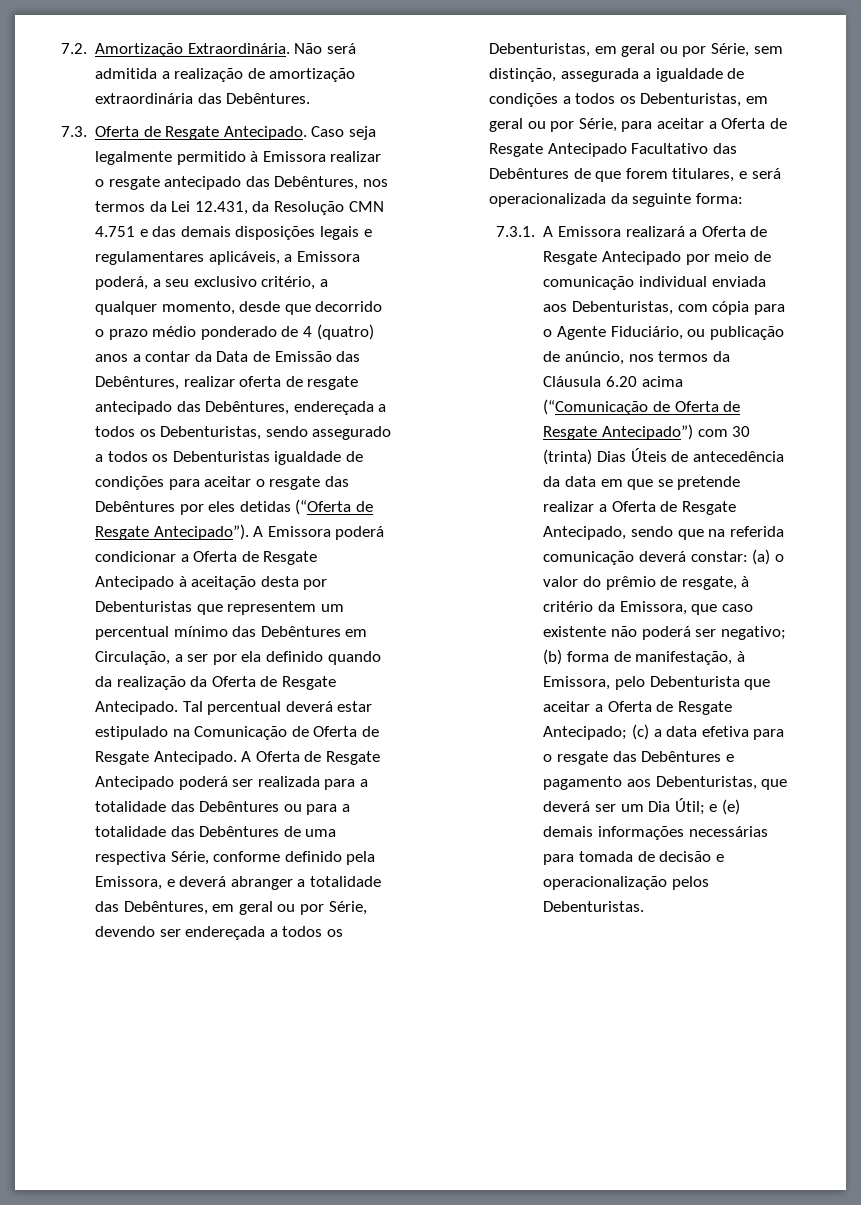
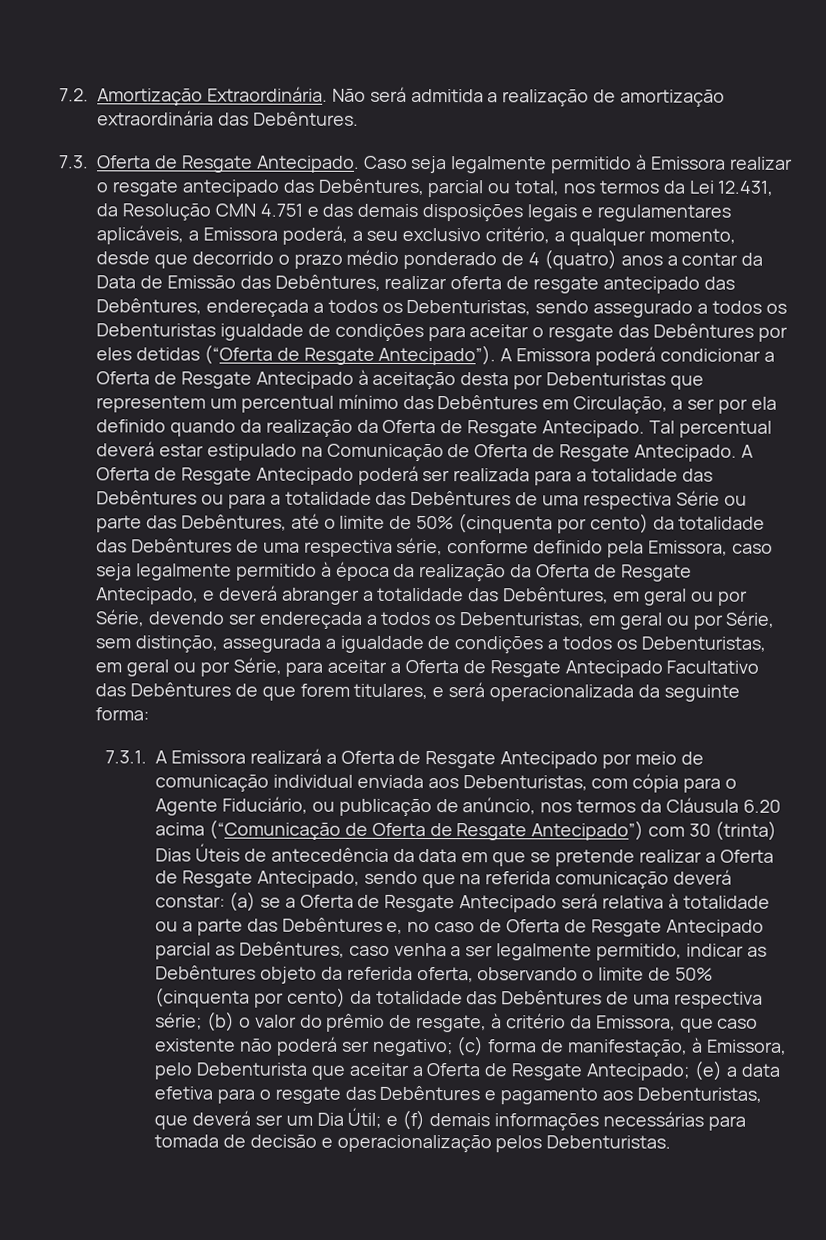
- Caso seja legalmente permitido à Emissora realizar o resgate antecipado das Debêntures, nos termos da Lei 12.431, da Resolução CMN 4.751 e das demais disposições legais e regulamentares aplicáveis, a Emissora poderá, a seu exclusivo critério, a qualquer momento, desde que decorrido o prazo médio ponderado de 4 (quatro) anos a contar da Data de Emissão das Debêntures, realizar oferta de resgate antecipado das Debêntures, endereçada a todos os Debenturistas, sendo assegurado a todos os Debenturistas igualdade de condições para aceitar o resgate das Debêntures por eles detidas (“Oferta de Resgate Antecipado”).
+ Caso seja legalmente permitido à Emissora realizar o resgate antecipado das Debêntures, parcial ou total, nos termos da Lei 12.431, da Resolução CMN 4.751 e das demais disposições legais e regulamentares aplicáveis, a Emissora poderá, a seu exclusivo critério, a qualquer momento, desde que decorrido o prazo médio ponderado de 4 (quatro) anos a contar da Data de Emissão das Debêntures, realizar oferta de resgate antecipado das Debêntures, endereçada a todos os Debenturistas, sendo assegurado a todos os Debenturistas igualdade de condições para aceitar o resgate das Debêntures por eles detidas (“Oferta de Resgate Antecipado”).
- A Oferta de Resgate Antecipado poderá ser realizada para a totalidade das Debêntures ou para a totalidade das Debêntures de uma respectiva Série, conforme definido pela Emissora, e deverá abranger a totalidade das Debêntures, em geral ou por Série, devendo ser endereçada a todos os Debenturistas, em geral ou por Série, sem distinção, assegurada a igualdade de condições a todos os Debenturistas, em geral ou por Série, para aceitar a Oferta de Resgate Antecipado Facultativo das Debêntures de que forem titulares, e será operacionalizada da seguinte forma:
+ A Oferta de Resgate Antecipado poderá ser realizada para a totalidade das Debêntures ou para a totalidade das Debêntures de uma respectiva Série ou parte das Debêntures, até o limite de 50% (cinquenta por cento) da totalidade das Debêntures de uma respectiva série, conforme definido pela Emissora, caso seja legalmente permitido à época da realização da Oferta de Resgate Antecipado, e deverá abranger a totalidade das Debêntures, em geral ou por Série, devendo ser endereçada a todos os Debenturistas, em geral ou por Série, sem distinção, assegurada a igualdade de condições a todos os Debenturistas, em geral ou por Série, para aceitar a Oferta de Resgate Antecipado Facultativo das Debêntures de que forem titulares, e será operacionalizada da seguinte forma:
- (a) o valor do prêmio de resgate, à critério da Emissora, que caso existente não poderá ser negativo;
+ (a) se a Oferta de Resgate Antecipado será relativa à totalidade ou a parte das Debêntures e, no caso de Oferta de Resgate Antecipado parcial as Debêntures, caso venha a ser legalmente permitido, indicar as Debêntures objeto da referida oferta, observando o limite de 50% (cinquenta por cento) da totalidade das Debêntures de uma respectiva série; (b) o valor do prêmio de resgate, à critério da Emissora, que caso existente não poderá ser negativo;
- (b) forma de manifestação, à Emissora, pelo Debenturista que aceitar a Oferta de Resgate Antecipado;
+ (c) forma de manifestação, à Emissora, pelo Debenturista que aceitar a Oferta de Resgate Antecipado;
- (c) a data efetiva para o resgate das Debêntures e pagamento aos Debenturistas, que deverá ser um Dia Útil;
+ (e) a data efetiva para o resgate das Debêntures e pagamento aos Debenturistas, que deverá ser um Dia Útil;
- e (e) demais informações necessárias para tomada de decisão e operacionalização pelos Debenturistas.
+ e (f) demais informações necessárias para tomada de decisão e operacionalização pelos Debenturistas.

